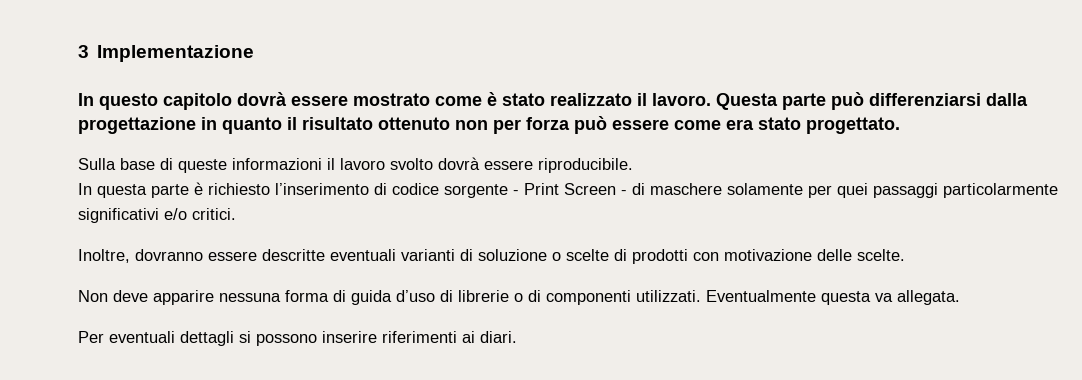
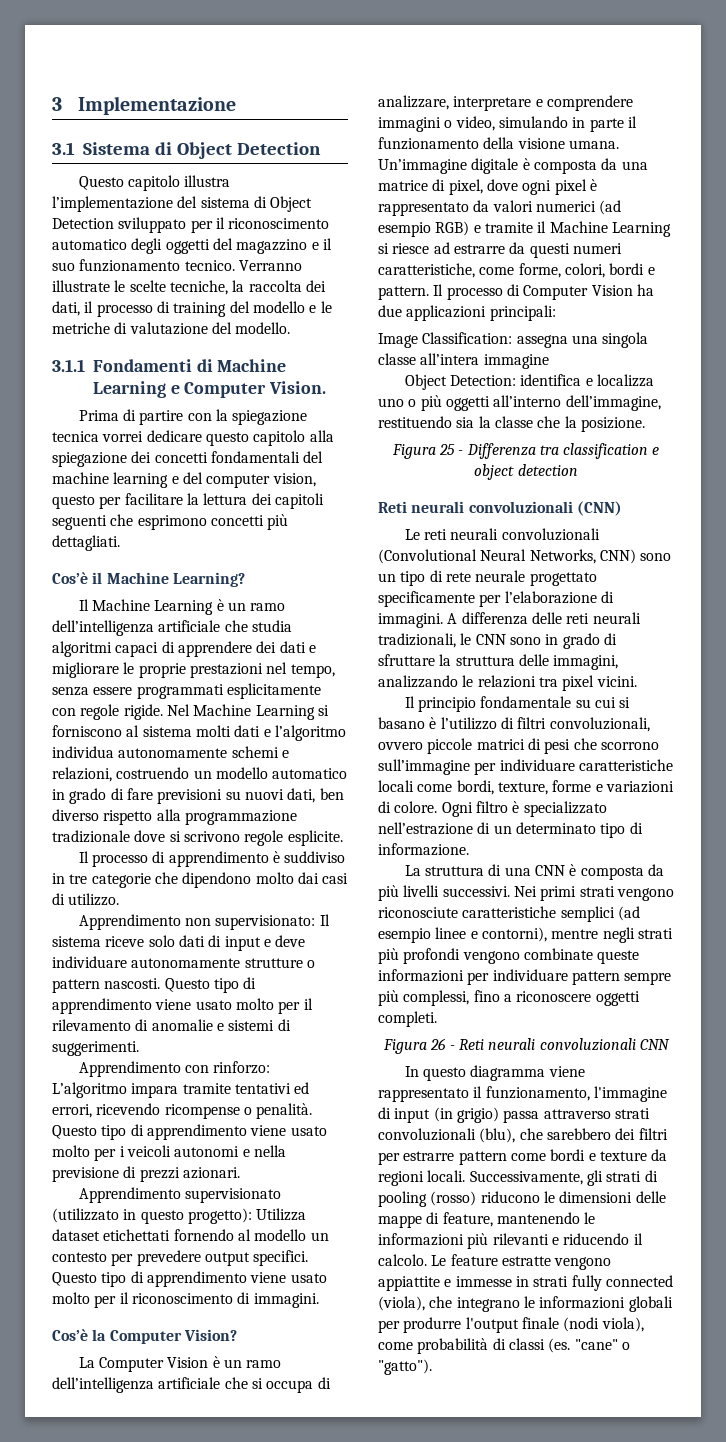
- In questo capitolo dovrà essere mostrato come è stato realizzato il lavoro. Questa parte può differenziarsi dalla progettazione in quanto il risultato ottenuto non per forza può essere come era stato progettato.
- Sulla base di queste informazioni il lavoro svolto dovrà essere riproducibile.
- In questa parte è richiesto l’inserimento di codice sorgente - Print Screen - di maschere solamente per quei passaggi particolarmente significativi e/o critici.
- Inoltre, dovranno essere descritte eventuali varianti di soluzione o scelte di prodotti con motivazione delle scelte.
- Non deve apparire nessuna forma di guida d’uso di librerie o di componenti utilizzati. Eventualmente questa va allegata.
- Per eventuali dettagli si possono inserire riferimenti ai diari.
+ 3.1 Sistema di Object Detection
+ Questo capitolo illustra l’implementazione del sistema di Object Detection sviluppato per il riconoscimento automatico degli oggetti del magazzino e il suo funzionamento tecnico. Verranno illustrate le scelte tecniche, la raccolta dei dati, il processo di training del modello e le metriche di valutazione del modello.
+ 3.1.1 Fondamenti di Machine Learning e Computer Vision.
+ Prima di partire con la spiegazione tecnica vorrei dedicare questo capitolo alla spiegazione dei concetti fondamentali del machine learning e del computer vision, questo per facilitare la lettura dei capitoli seguenti che esprimono concetti più dettagliati.
+ Cos’è il Machine Learning?
+ Il Machine Learning è un ramo dell’intelligenza artificiale che studia algoritmi capaci di apprendere dei dati e migliorare le proprie prestazioni nel tempo, senza essere programmati esplicitamente con regole rigide. Nel Machine Learning si forniscono al sistema molti dati e l’algoritmo individua autonomamente schemi e relazioni, costruendo un modello automatico in grado di fare previsioni su nuovi dati, ben diverso rispetto alla programmazione tradizionale dove si scrivono regole esplicite.
+ Il processo di apprendimento è suddiviso in tre categorie che dipendono molto dai casi di utilizzo.
+ Apprendimento non supervisionato: Il sistema riceve solo dati di input e deve individuare autonomamente strutture o pattern nascosti. Questo tipo di apprendimento viene usato molto per il rilevamento di anomalie e sistemi di suggerimenti.
+ Apprendimento con rinforzo: L’algoritmo impara tramite tentativi ed errori, ricevendo ricompense o penalità. Questo tipo di apprendimento viene usato molto per i veicoli autonomi e nella previsione di prezzi azionari.
+ Apprendimento supervisionato (utilizzato in questo progetto): Utilizza dataset etichettati fornendo al modello un contesto per prevedere output specifici. Questo tipo di apprendimento viene usato molto per il riconoscimento di immagini.
+ Cos’è la Computer Vision?
+ La Computer Vision è un ramo dell’intelligenza artificiale che si occupa di analizzare, interpretare e comprendere immagini o video, simulando in parte il funzionamento della visione umana. Un’immagine digitale è composta da una matrice di pixel, dove ogni pixel è rappresentato da valori numerici (ad esempio RGB) e tramite il Machine Learning si riesce ad estrarre da questi numeri caratteristiche, come forme, colori, bordi e pattern. Il processo di Computer Vision ha due applicazioni principali:
+ Image Classification: assegna una singola classe all’intera immagine
+ Object Detection: identifica e localizza uno o più oggetti all’interno dell’immagine, restituendo sia la classe che la posizione.
+ Figura 25 - Differenza tra classification e object detection
+ Reti neurali convoluzionali (CNN)
+ Le reti neurali convoluzionali (Convolutional Neural Networks, CNN) sono un tipo di rete neurale progettato specificamente per l’elaborazione di immagini. A differenza delle reti neurali tradizionali, le CNN sono in grado di sfruttare la struttura delle immagini, analizzando le relazioni tra pixel vicini.
+ Il principio fondamentale su cui si basano è l’utilizzo di filtri convoluzionali, ovvero piccole matrici di pesi che scorrono sull’immagine per individuare caratteristiche locali come bordi, texture, forme e variazioni di colore. Ogni filtro è specializzato nell’estrazione di un determinato tipo di informazione.
+ La struttura di una CNN è composta da più livelli successivi. Nei primi strati vengono riconosciute caratteristiche semplici (ad esempio linee e contorni), mentre negli strati più profondi vengono combinate queste informazioni per individuare pattern sempre più complessi, fino a riconoscere oggetti completi.
+ Figura 26 - Reti neurali convoluzionali CNN
+ In questo diagramma viene rappresentato il funzionamento, l'immagine di input (in grigio) passa attraverso strati convoluzionali (blu), che sarebbero dei filtri per estrarre pattern come bordi e texture da regioni locali. Successivamente, gli strati di pooling (rosso) riducono le dimensioni delle mappe di feature, mantenendo le informazioni più rilevanti e riducendo il calcolo. Le feature estratte vengono appiattite e immesse in strati fully connected (viola), che integrano le informazioni globali per produrre l'output finale (nodi viola), come probabilità di classi (es. "cane" o "gatto").

